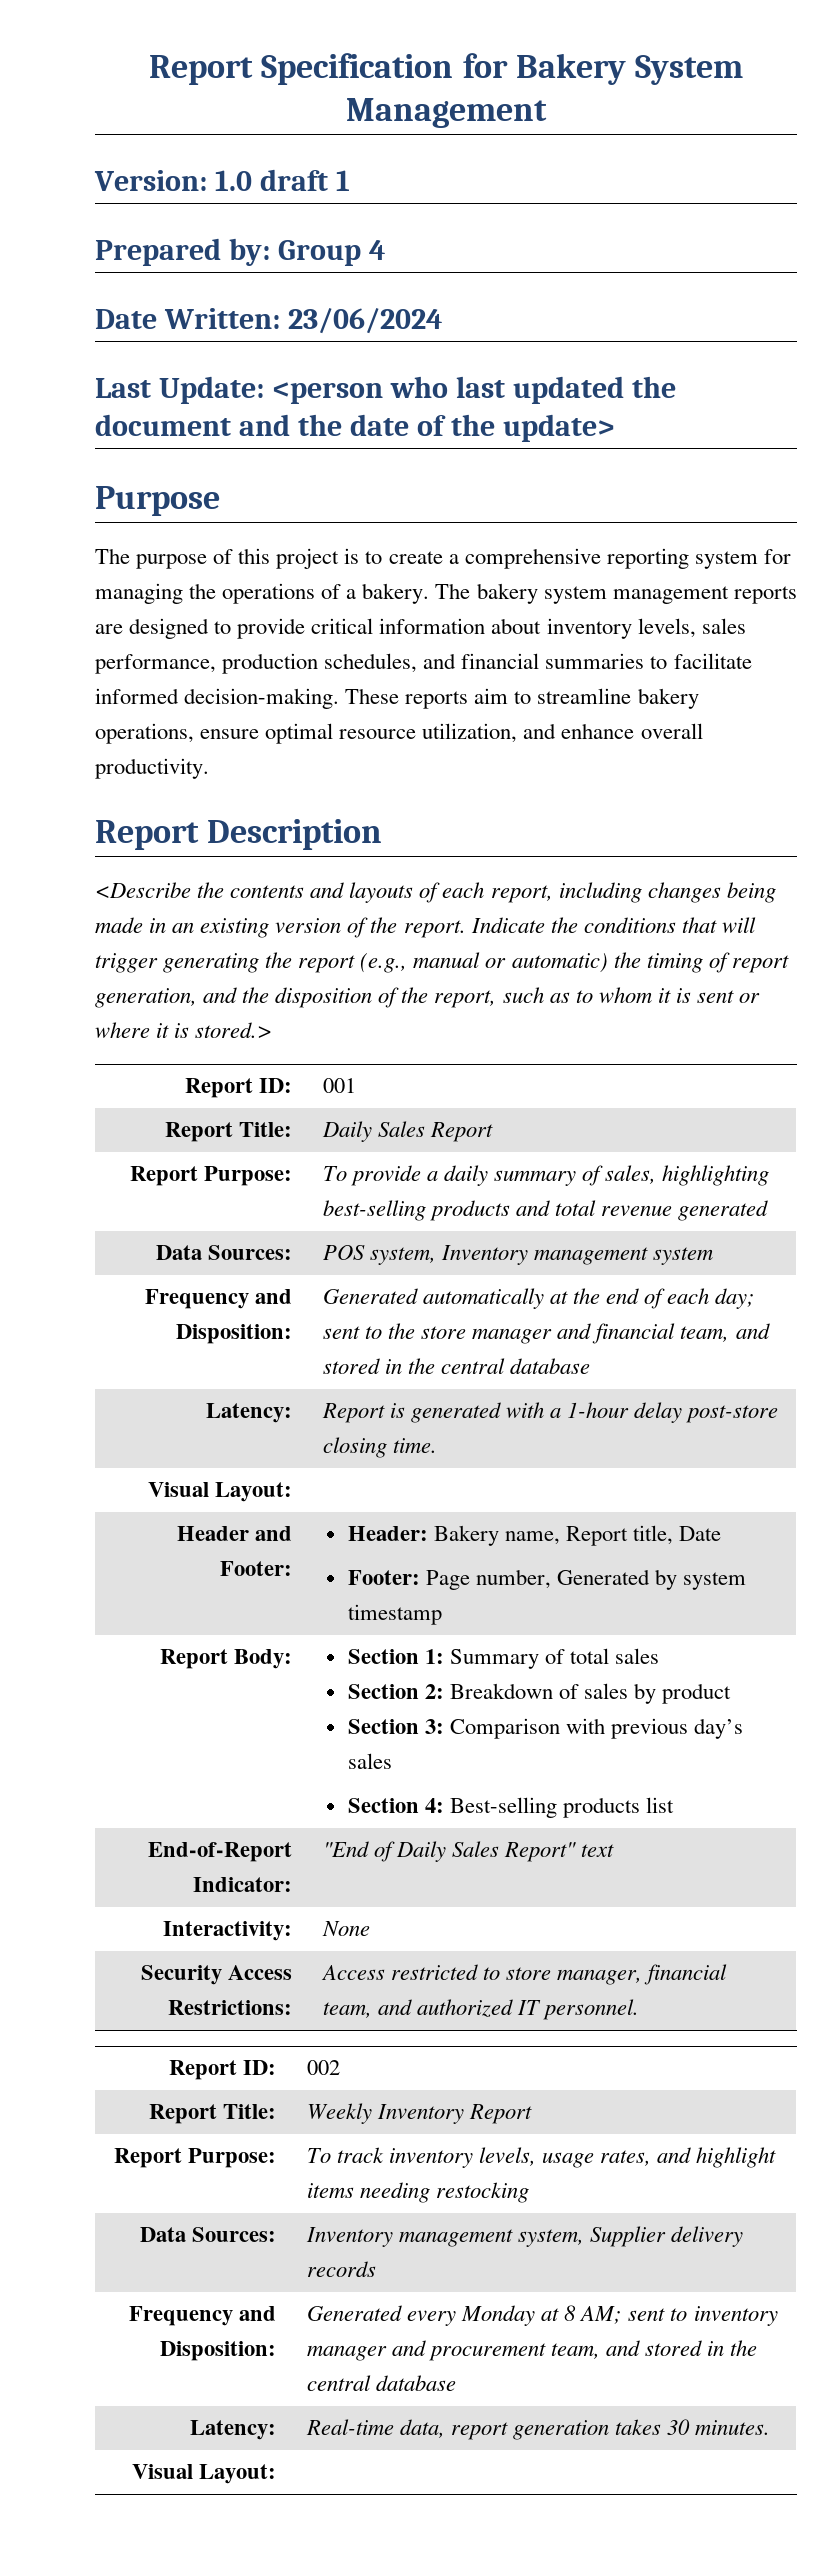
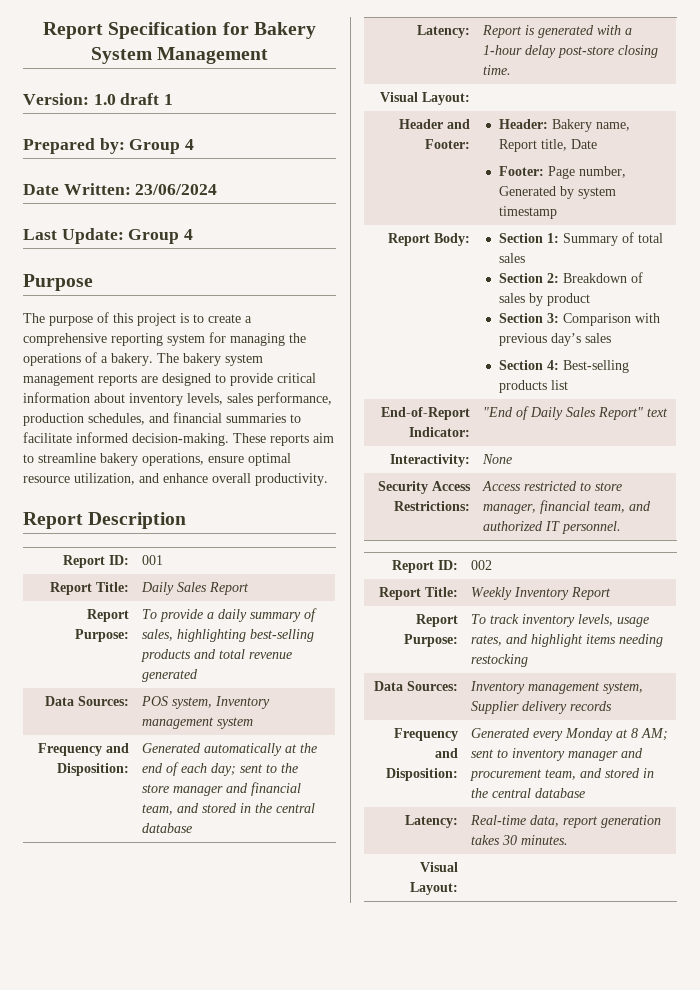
- Last Update: <person who last updated the document and the date of the update>
+ Last Update: Group 4
- <Describe the contents and layouts of each report, including changes being made in an existing version of the report. Indicate the conditions that will trigger generating the report (e.g., manual or automatic) the timing of report generation, and the disposition of the report, such as to whom it is sent or where it is stored.>

